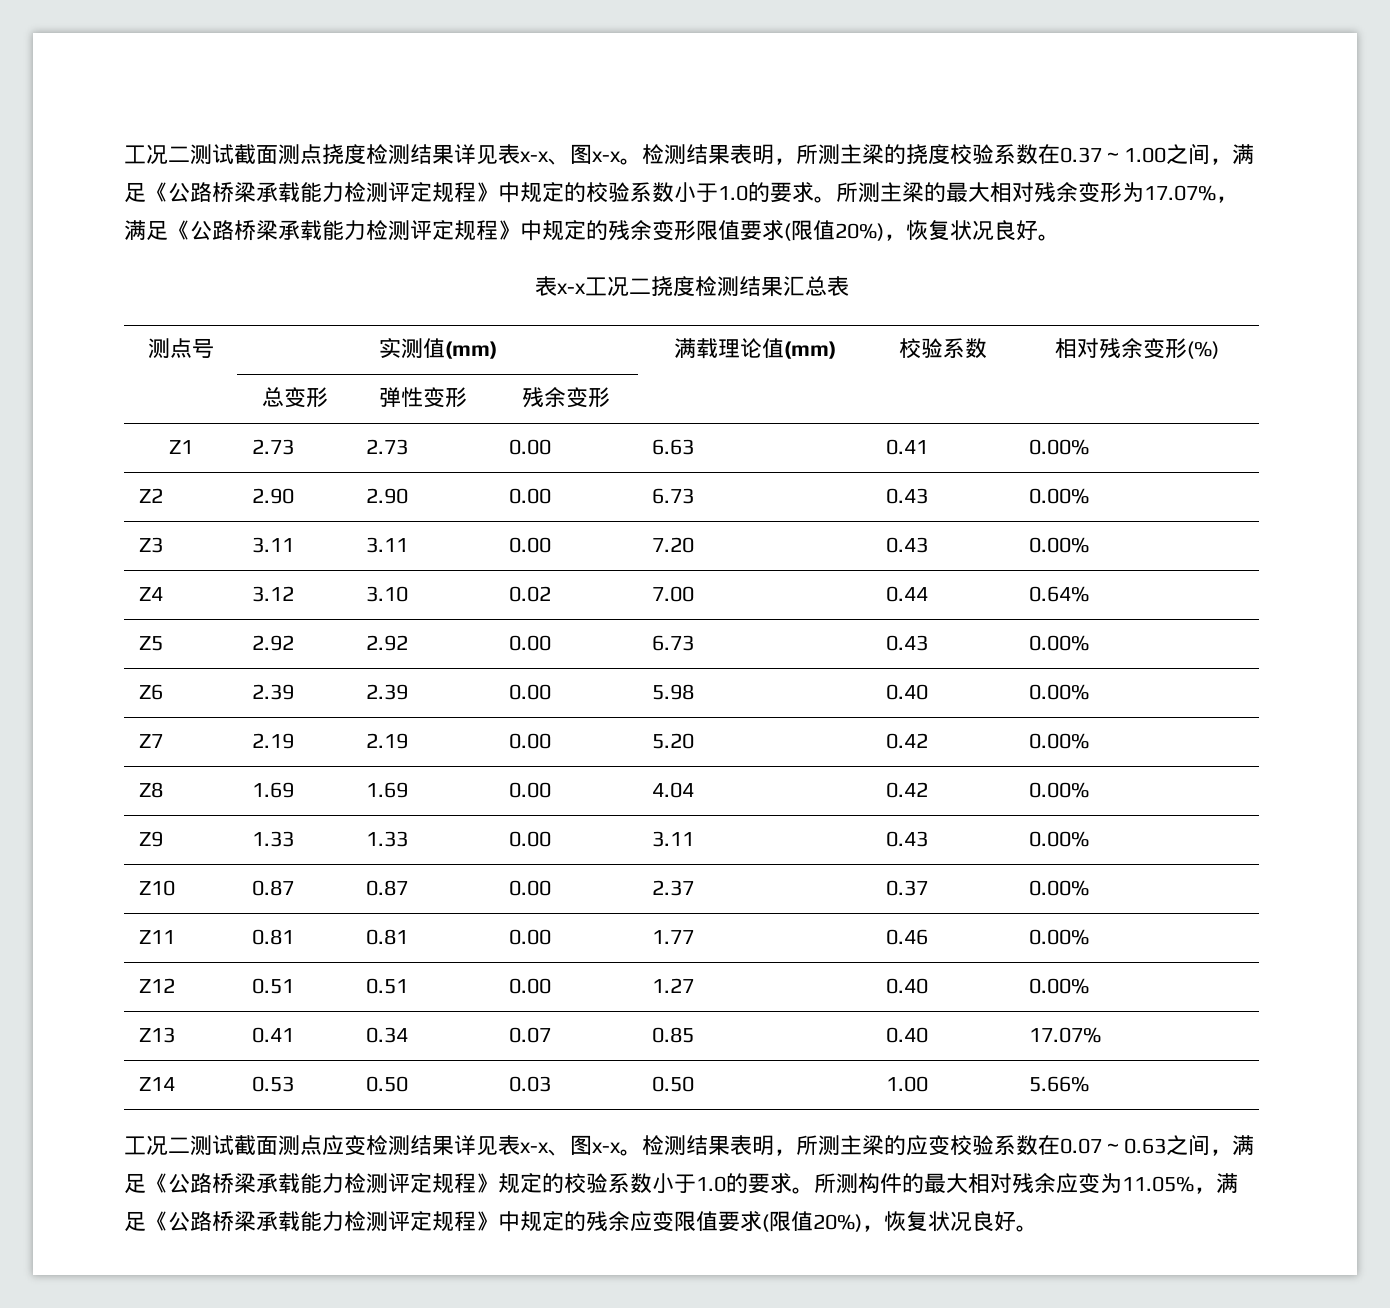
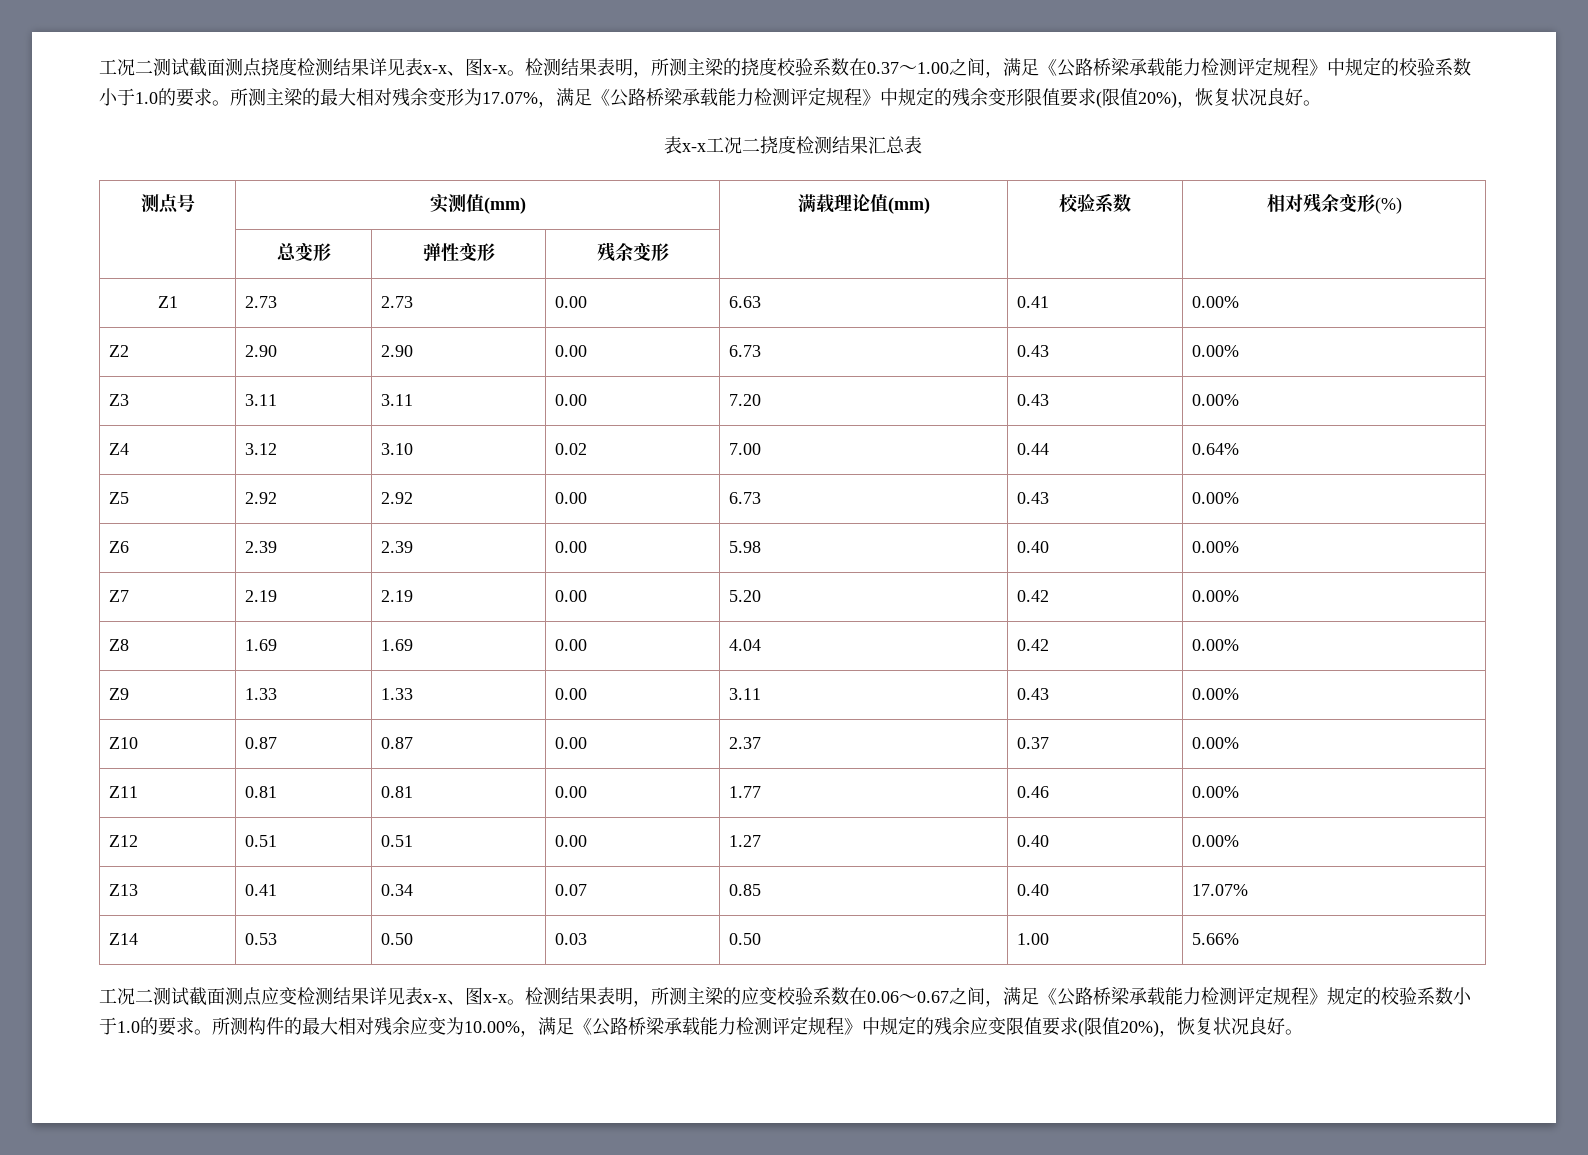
- 检测结果表明，所测主梁的应变校验系数在0.07～0.63之间，满足《公路桥梁承载能力检测评定规程》规定的校验系数小于1.0的要求。
+ 检测结果表明，所测主梁的应变校验系数在0.06～0.67之间，满足《公路桥梁承载能力检测评定规程》规定的校验系数小于1.0的要求。
- 所测构件的最大相对残余应变为11.05%，满足《公路桥梁承载能力检测评定规程》中规定的残余应变限值要求(限值20%)，恢复状况良好。
+ 所测构件的最大相对残余应变为10.00%，满足《公路桥梁承载能力检测评定规程》中规定的残余应变限值要求(限值20%)，恢复状况良好。

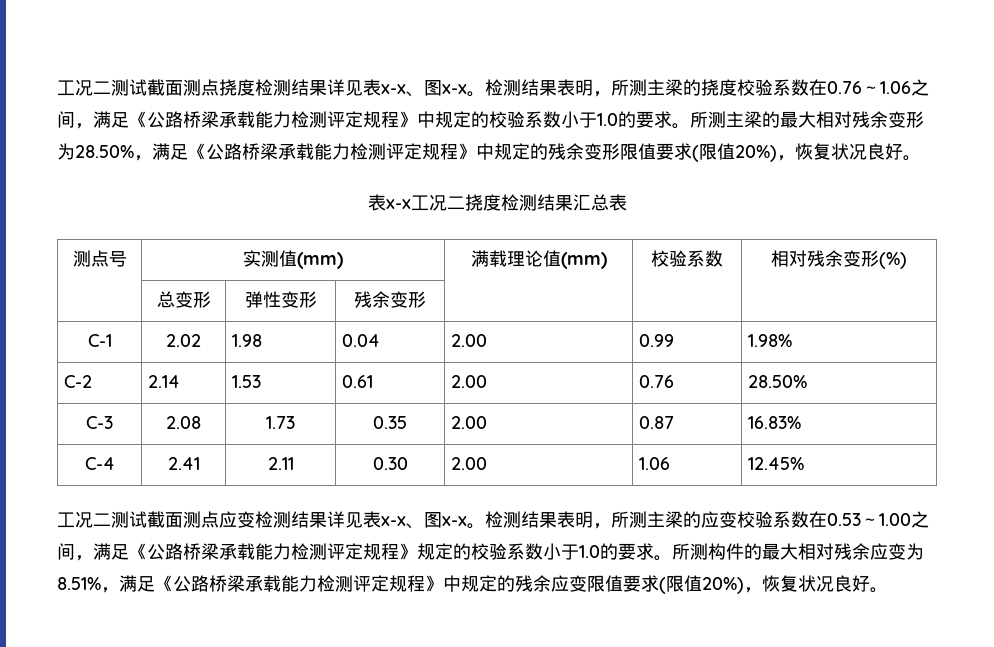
- 检测结果表明，所测主梁的挠度校验系数在0.37～1.00之间，满足《公路桥梁承载能力检测评定规程》中规定的校验系数小于1.0的要求。
+ 检测结果表明，所测主梁的挠度校验系数在0.76～1.06之间，满足《公路桥梁承载能力检测评定规程》中规定的校验系数小于1.0的要求。
- 所测主梁的最大相对残余变形为17.07%，满足《公路桥梁承载能力检测评定规程》中规定的残余变形限值要求(限值20%)，恢复状况良好。
+ 所测主梁的最大相对残余变形为28.50%，满足《公路桥梁承载能力检测评定规程》中规定的残余变形限值要求(限值20%)，恢复状况良好。
- Z1 | 2.73 | 2.73 | 0.00 | 6.63 | 0.41 | 0.00%
- Z2 | 2.90 | 2.90 | 0.00 | 6.73 | 0.43 | 0.00%
- Z3 | 3.11 | 3.11 | 0.00 | 7.20 | 0.43 | 0.00%
- Z4 | 3.12 | 3.10 | 0.02 | 7.00 | 0.44 | 0.64%
- Z5 | 2.92 | 2.92 | 0.00 | 6.73 | 0.43 | 0.00%
- Z6 | 2.39 | 2.39 | 0.00 | 5.98 | 0.40 | 0.00%
- Z7 | 2.19 | 2.19 | 0.00 | 5.20 | 0.42 | 0.00%
- Z8 | 1.69 | 1.69 | 0.00 | 4.04 | 0.42 | 0.00%
- Z9 | 1.33 | 1.33 | 0.00 | 3.11 | 0.43 | 0.00%
- Z10 | 0.87 | 0.87 | 0.00 | 2.37 | 0.37 | 0.00%
- Z11 | 0.81 | 0.81 | 0.00 | 1.77 | 0.46 | 0.00%
- Z12 | 0.51 | 0.51 | 0.00 | 1.27 | 0.40 | 0.00%
- Z13 | 0.41 | 0.34 | 0.07 | 0.85 | 0.40 | 17.07%
- Z14 | 0.53 | 0.50 | 0.03 | 0.50 | 1.00 | 5.66%
+ C-1 | 2.02 | 1.98 | 0.04 | 2.00 | 0.99 | 1.98%
+ C-2 | 2.14 | 1.53 | 0.61 | 2.00 | 0.76 | 28.50%
+ C-3 | 2.08 | 1.73 | 0.35 | 2.00 | 0.87 | 16.83%
+ C-4 | 2.41 | 2.11 | 0.30 | 2.00 | 1.06 | 12.45%
- 检测结果表明，所测主梁的应变校验系数在0.06～0.67之间，满足《公路桥梁承载能力检测评定规程》规定的校验系数小于1.0的要求。
+ 检测结果表明，所测主梁的应变校验系数在0.53～1.00之间，满足《公路桥梁承载能力检测评定规程》规定的校验系数小于1.0的要求。
- 所测构件的最大相对残余应变为10.00%，满足《公路桥梁承载能力检测评定规程》中规定的残余应变限值要求(限值20%)，恢复状况良好。
+ 所测构件的最大相对残余应变为8.51%，满足《公路桥梁承载能力检测评定规程》中规定的残余应变限值要求(限值20%)，恢复状况良好。

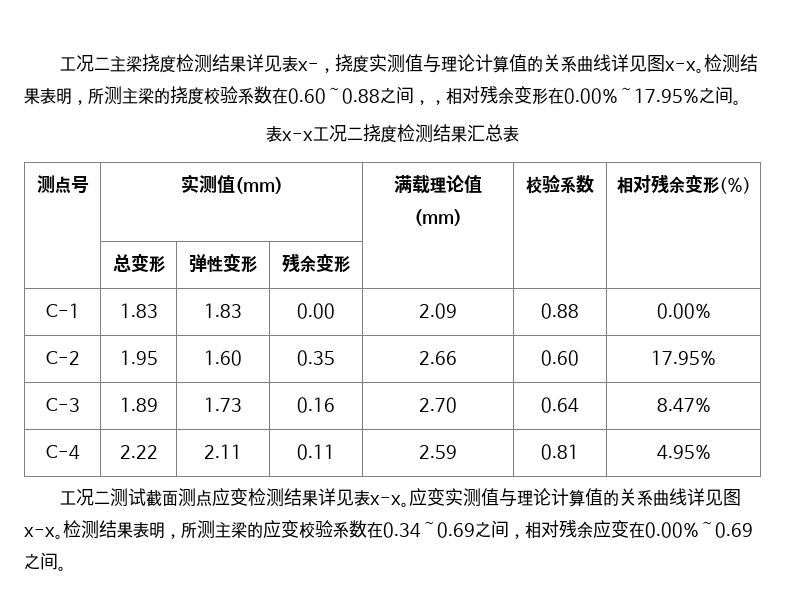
- 工况二测试截面测点挠度检测结果详见表x-x、图x-x。
+ 工况二主梁挠度检测结果详见表x-，挠度实测值与理论计算值的关系曲线详见图x-x。
- 检测结果表明，所测主梁的挠度校验系数在0.76～1.06之间，满足《公路桥梁承载能力检测评定规程》中规定的校验系数小于1.0的要求。所测主梁的最大相对残余变形为28.50%，满足《公路桥梁承载能力检测评定规程》中规定的残余变形限值要求(限值20%)，恢复状况良好。
+ 检测结果表明，所测主梁的挠度校验系数在0.60～0.88之间，，相对残余变形在0.00%～17.95%之间。
- C-1 | 2.02 | 1.98 | 0.04 | 2.00 | 0.99 | 1.98%
- C-2 | 2.14 | 1.53 | 0.61 | 2.00 | 0.76 | 28.50%
+ C-1 | 1.83 | 1.83 | 0.00 | 2.09 | 0.88 | 0.00%
+ C-2 | 1.95 | 1.60 | 0.35 | 2.66 | 0.60 | 17.95%
- C-3 | 2.08 | 1.73 | 0.35 | 2.00 | 0.87 | 16.83%
+ C-3 | 1.89 | 1.73 | 0.16 | 2.70 | 0.64 | 8.47%
- C-4 | 2.41 | 2.11 | 0.30 | 2.00 | 1.06 | 12.45%
+ C-4 | 2.22 | 2.11 | 0.11 | 2.59 | 0.81 | 4.95%
- 工况二测试截面测点应变检测结果详见表x-x、图x-x。
+ 工况二测试截面测点应变检测结果详见表x-x。应变实测值与理论计算值的关系曲线详见图x-x。
- 检测结果表明，所测主梁的应变校验系数在0.53～1.00之间，满足《公路桥梁承载能力检测评定规程》规定的校验系数小于1.0的要求。所测构件的最大相对残余应变为8.51%，满足《公路桥梁承载能力检测评定规程》中规定的残余应变限值要求(限值20%)，恢复状况良好。
+ 检测结果表明，所测主梁的应变校验系数在0.34～0.69之间，相对残余应变在0.00%～0.69之间。

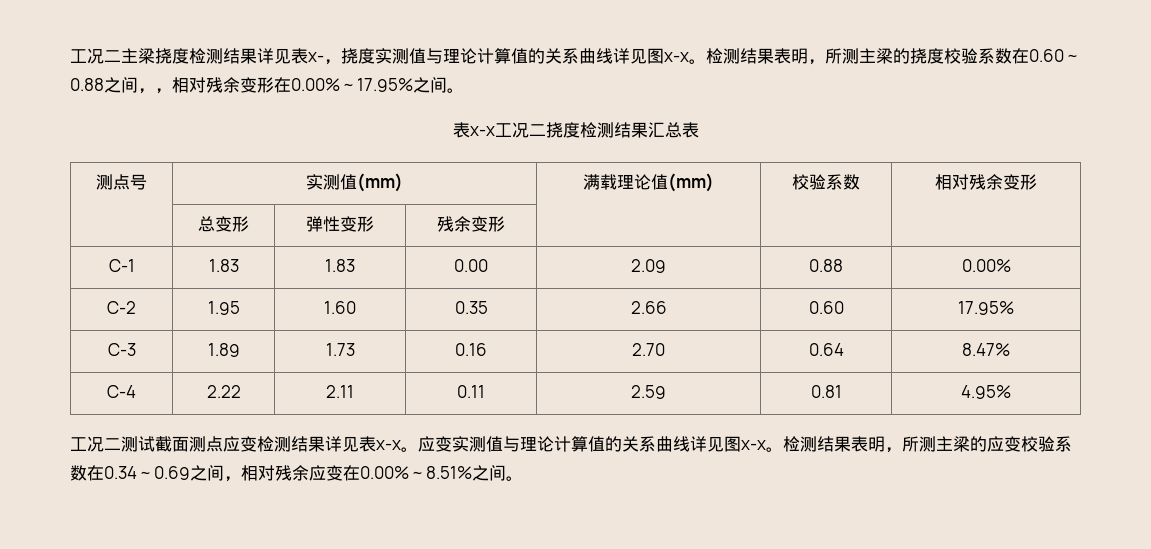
- 测点号 | 实测值(mm) | 满载理论值(mm) | 校验系数 | 相对残余变形(%)
+ 测点号 | 实测值(mm) | 满载理论值(mm) | 校验系数 | 相对残余变形
- 检测结果表明，所测主梁的应变校验系数在0.34～0.69之间，相对残余应变在0.00%～0.69之间。
+ 检测结果表明，所测主梁的应变校验系数在0.34～0.69之间，相对残余应变在0.00%～8.51%之间。

